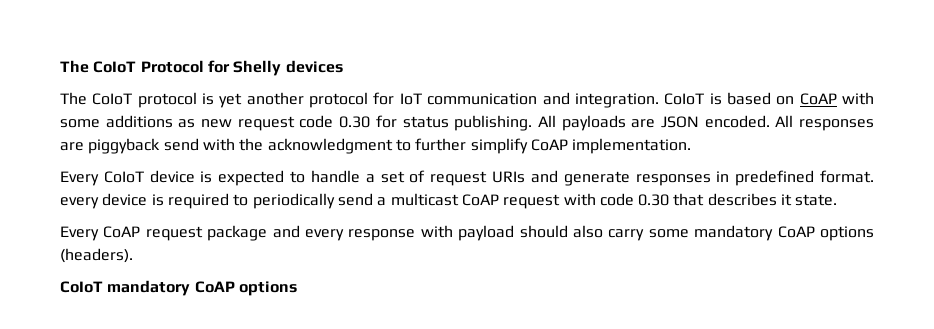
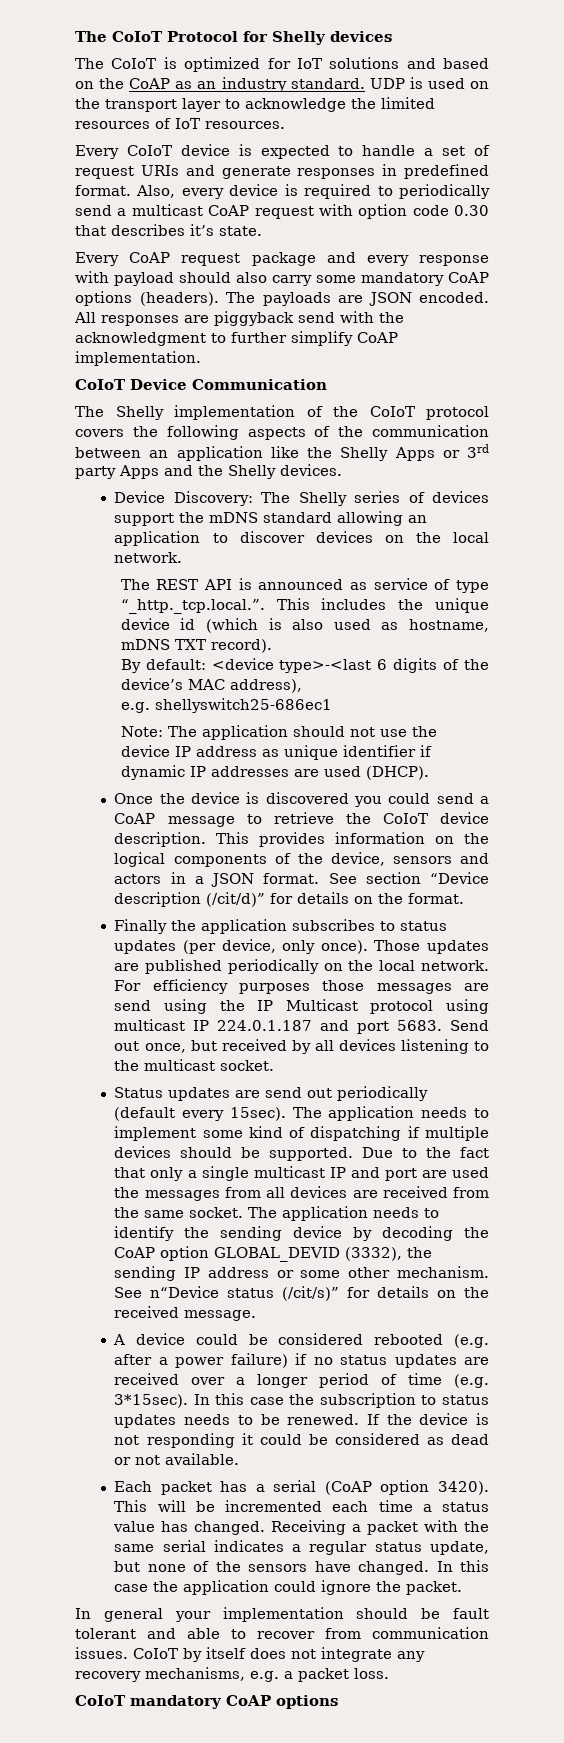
- The CoIoT protocol is yet another protocol for IoT communication and integration. CoIoT is based on CoAP with some additions as new request code 0.30 for status publishing. All payloads are JSON encoded. All responses are piggyback send with the acknowledgment to further simplify CoAP implementation.
+ The CoIoT is optimized for IoT solutions and based on the CoAP as an industry standard. UDP is used on the transport layer to acknowledge the limited resources of IoT resources.
- Every CoIoT device is expected to handle a set of request URIs and generate responses in predefined format. every device is required to periodically send a multicast CoAP request with code 0.30 that describes it state.
+ Every CoIoT device is expected to handle a set of request URIs and generate responses in predefined format. Also, every device is required to periodically send a multicast CoAP request with option code 0.30 that describes it’s state.
+ The payloads are JSON encoded. All responses are piggyback send with the acknowledgment to further simplify CoAP implementation.
+ CoIoT Device Communication
+ The Shelly implementation of the CoIoT protocol covers the following aspects of the communication between an application like the Shelly Apps or 3rd party Apps and the Shelly devices.
+ Device Discovery: The Shelly series of devices support the mDNS standard allowing an application to discover devices on the local network.
+ The REST API is announced as service of type “_http._tcp.local.”. This includes the unique device id (which is also used as hostname, mDNS TXT record).
+ By default: <device type>-<last 6 digits of the device’s MAC address),
+ e.g. shellyswitch25-686ec1
+ Note: The application should not use the device IP address as unique identifier if dynamic IP addresses are used (DHCP).
+ Once the device is discovered you could send a CoAP message to retrieve the CoIoT device description. This provides information on the logical components of the device, sensors and actors in a JSON format. See section “Device description (/cit/d)” for details on the format.
+ Finally the application subscribes to status updates (per device, only once). Those updates are published periodically on the local network. For efficiency purposes those messages are send using the IP Multicast protocol using multicast IP 224.0.1.187 and port 5683. Send out once, but received by all devices listening to the multicast socket.
+ Status updates are send out periodically (default every 15sec). The application needs to implement some kind of dispatching if multiple devices should be supported. Due to the fact that only a single multicast IP and port are used the messages from all devices are received from the same socket. The application needs to identify the sending device by decoding the CoAP option GLOBAL_DEVID (3332), the sending IP address or some other mechanism. See n“Device status (/cit/s)” for details on the received message.
+ A device could be considered rebooted (e.g. after a power failure) if no status updates are received over a longer period of time (e.g. 3*15sec). In this case the subscription to status updates needs to be renewed. If the device is not responding it could be considered as dead or not available.
+ Each packet has a serial (CoAP option 3420). This will be incremented each time a status value has changed. Receiving a packet with the same serial indicates a regular status update, but none of the sensors have changed. In this case the application could ignore the packet.
+ In general your implementation should be fault tolerant and able to recover from communication issues. CoIoT by itself does not integrate any recovery mechanisms, e.g. a packet loss.

